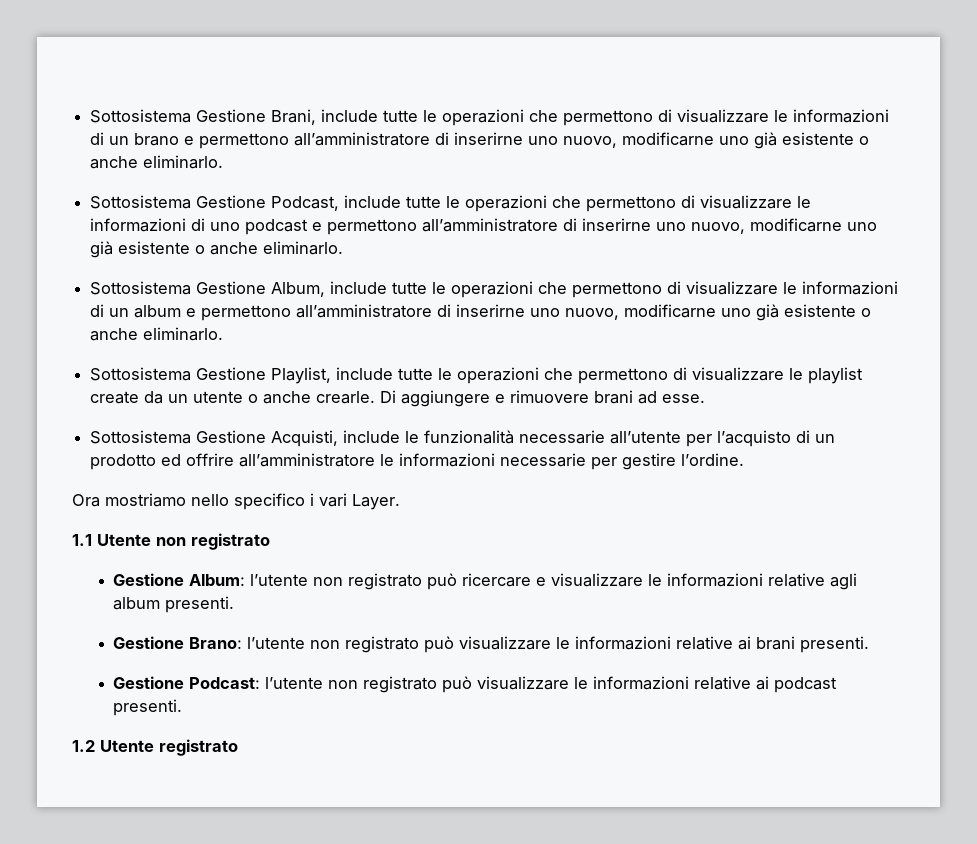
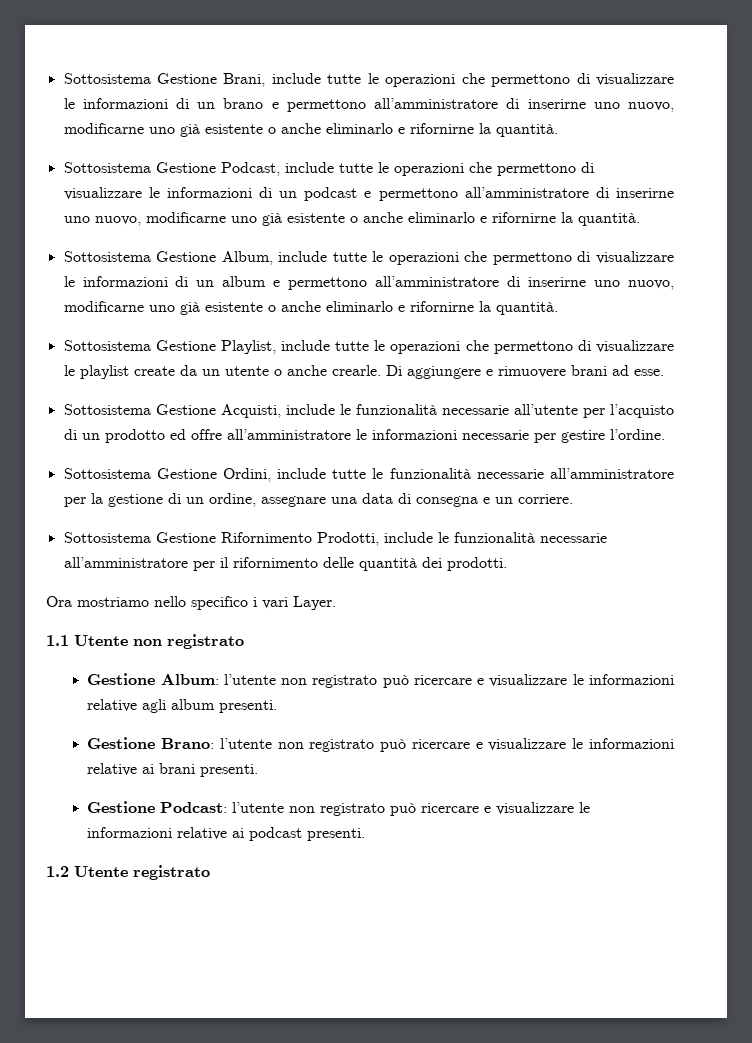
- Sottosistema Gestione Brani, include tutte le operazioni che permettono di visualizzare le informazioni di un brano e permettono all’amministratore di inserirne uno nuovo, modificarne uno già esistente o anche eliminarlo.
+ Sottosistema Gestione Brani, include tutte le operazioni che permettono di visualizzare le informazioni di un brano e permettono all’amministratore di inserirne uno nuovo, modificarne uno già esistente o anche eliminarlo e rifornirne la quantità.
- Sottosistema Gestione Podcast, include tutte le operazioni che permettono di visualizzare le informazioni di uno podcast e permettono all’amministratore di inserirne uno nuovo, modificarne uno già esistente o anche eliminarlo.
+ Sottosistema Gestione Podcast, include tutte le operazioni che permettono di visualizzare le informazioni di un podcast e permettono all’amministratore di inserirne uno nuovo, modificarne uno già esistente o anche eliminarlo e rifornirne la quantità.
- Sottosistema Gestione Album, include tutte le operazioni che permettono di visualizzare le informazioni di un album e permettono all’amministratore di inserirne uno nuovo, modificarne uno già esistente o anche eliminarlo.
+ Sottosistema Gestione Album, include tutte le operazioni che permettono di visualizzare le informazioni di un album e permettono all’amministratore di inserirne uno nuovo, modificarne uno già esistente o anche eliminarlo e rifornirne la quantità.
- Sottosistema Gestione Acquisti, include le funzionalità necessarie all’utente per l’acquisto di un prodotto ed offrire all’amministratore le informazioni necessarie per gestire l’ordine.
+ Sottosistema Gestione Acquisti, include le funzionalità necessarie all’utente per l’acquisto di un prodotto ed offre all’amministratore le informazioni necessarie per gestire l’ordine.
+ Sottosistema Gestione Ordini, include tutte le funzionalità necessarie all’amministratore per la gestione di un ordine, assegnare una data di consegna e un corriere.
+ Sottosistema Gestione Rifornimento Prodotti, include le funzionalità necessarie all’amministratore per il rifornimento delle quantità dei prodotti.
- Gestione Brano: l’utente non registrato può visualizzare le informazioni relative ai brani presenti.
+ Gestione Brano: l’utente non registrato può ricercare e visualizzare le informazioni relative ai brani presenti.
- Gestione Podcast: l’utente non registrato può visualizzare le informazioni relative ai podcast presenti.
+ Gestione Podcast: l’utente non registrato può ricercare e visualizzare le informazioni relative ai podcast presenti.

